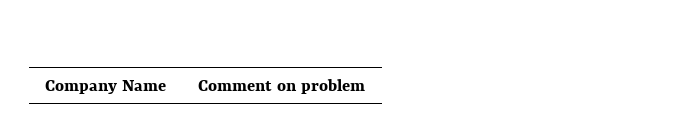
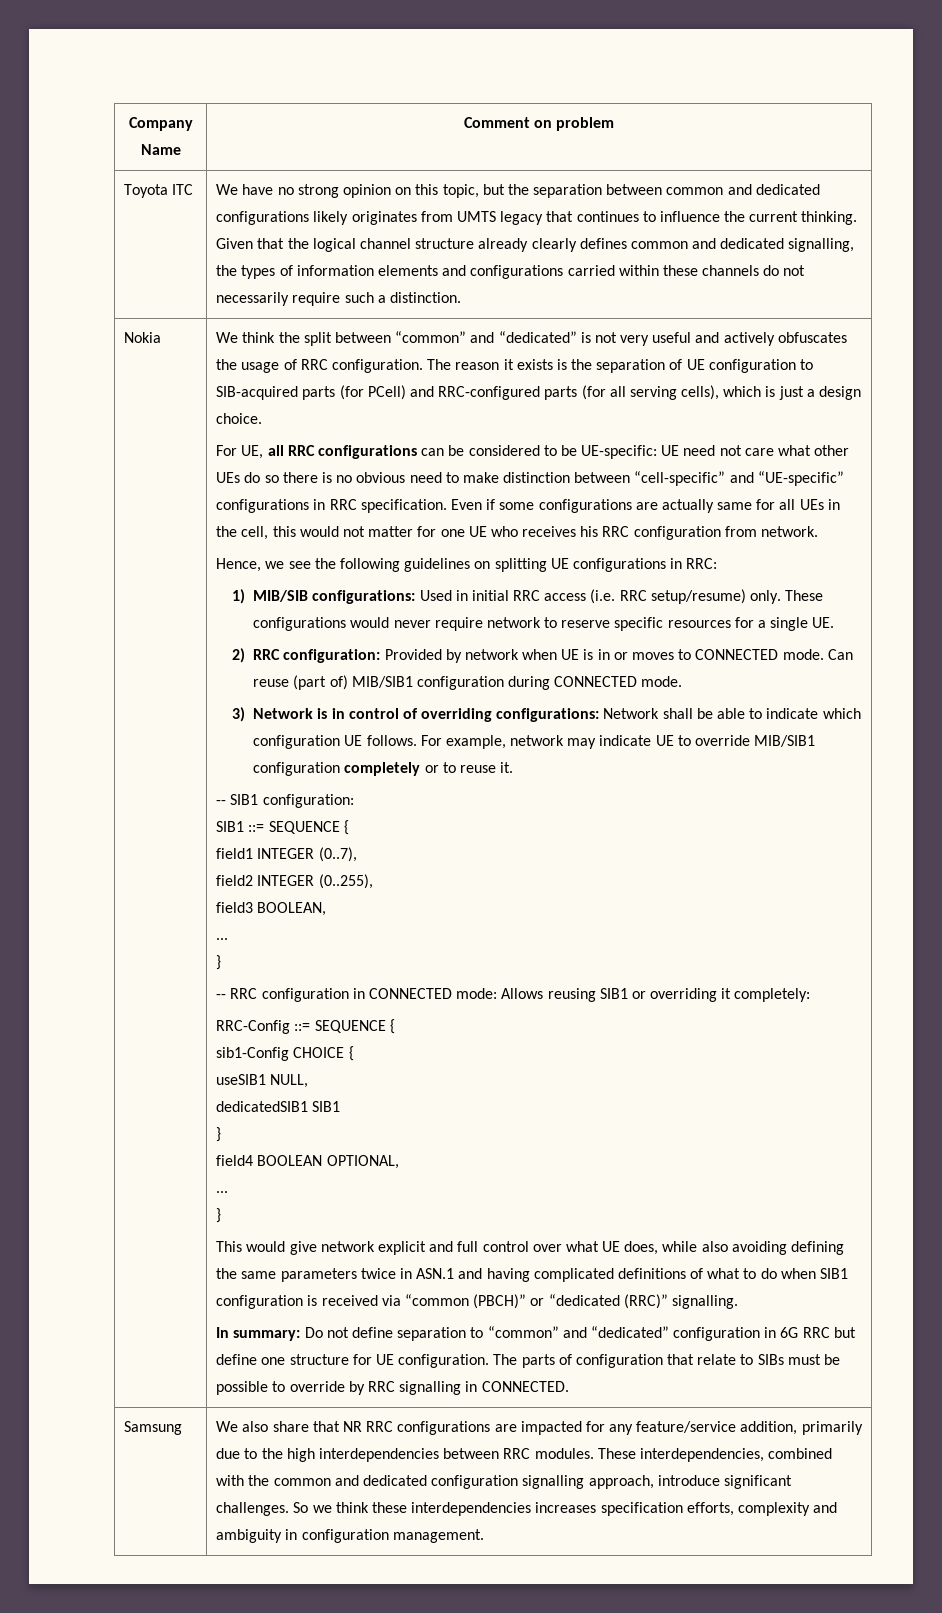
+ Toyota ITC | We have no strong opinion on this topic, but the separation between common and dedicated configurations likely originates from UMTS legacy that continues to influence the current thinking. Given that the logical channel structure already clearly defines common and dedicated signalling, the types of information elements and configurations carried within these channels do not necessarily require such a distinction.
+ Nokia | We think the split between “common” and “dedicated” is not very useful and actively obfuscates the usage of RRC configuration. The reason it exists is the separation of UE configuration to SIB-acquired parts (for PCell) and RRC-configured parts (for all serving cells), which is just a design choice.
+ For UE, all RRC configurations can be considered to be UE-specific: UE need not care what other UEs do so there is no obvious need to make distinction between “cell-specific” and “UE-specific” configurations in RRC specification. Even if some configurations are actually same for all UEs in the cell, this would not matter for one UE who receives his RRC configuration from network.
+ Hence, we see the following guidelines on splitting UE configurations in RRC:
+ 1) MIB/SIB configurations: Used in initial RRC access (i.e. RRC setup/resume) only. These configurations would never require network to reserve specific resources for a single UE.
+ 2) RRC configuration: Provided by network when UE is in or moves to CONNECTED mode. Can reuse (part of) MIB/SIB1 configuration during CONNECTED mode.
+ 3) Network is in control of overriding configurations: Network shall be able to indicate which configuration UE follows. For example, network may indicate UE to override MIB/SIB1 configuration completely or to reuse it.
+ -- SIB1 configuration:
+ SIB1 ::= SEQUENCE {
+ field1 INTEGER (0..7),
+ field2 INTEGER (0..255),
+ field3 BOOLEAN,
+ ...
+ }
+ -- RRC configuration in CONNECTED mode: Allows reusing SIB1 or overriding it completely:
+ RRC-Config ::= SEQUENCE {
+ sib1-Config CHOICE {
+ useSIB1 NULL,
+ dedicatedSIB1 SIB1
+ }
+ field4 BOOLEAN OPTIONAL,
+ ...
+ }
+ This would give network explicit and full control over what UE does, while also avoiding defining the same parameters twice in ASN.1 and having complicated definitions of what to do when SIB1 configuration is received via “common (PBCH)” or “dedicated (RRC)” signalling.
+ In summary: Do not define separation to “common” and “dedicated” configuration in 6G RRC but define one structure for UE configuration. The parts of configuration that relate to SIBs must be possible to override by RRC signalling in CONNECTED.
+ Samsung | We also share that NR RRC configurations are impacted for any feature/service addition, primarily due to the high interdependencies between RRC modules. These interdependencies, combined with the common and dedicated configuration signalling approach, introduce significant challenges. So we think these interdependencies increases specification efforts, complexity and ambiguity in configuration management.

